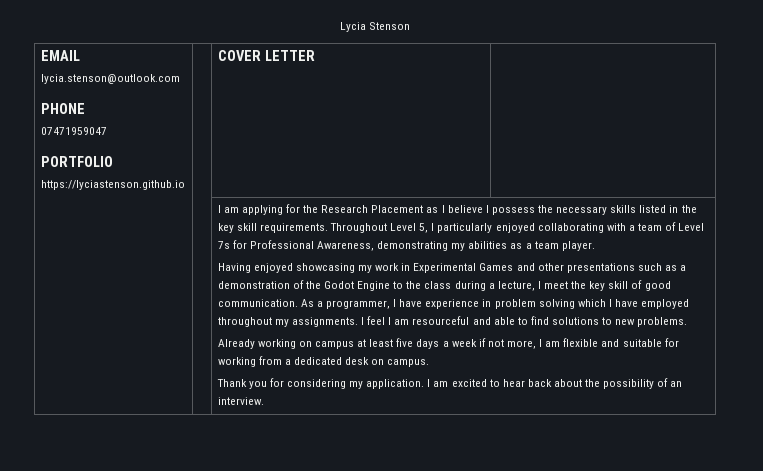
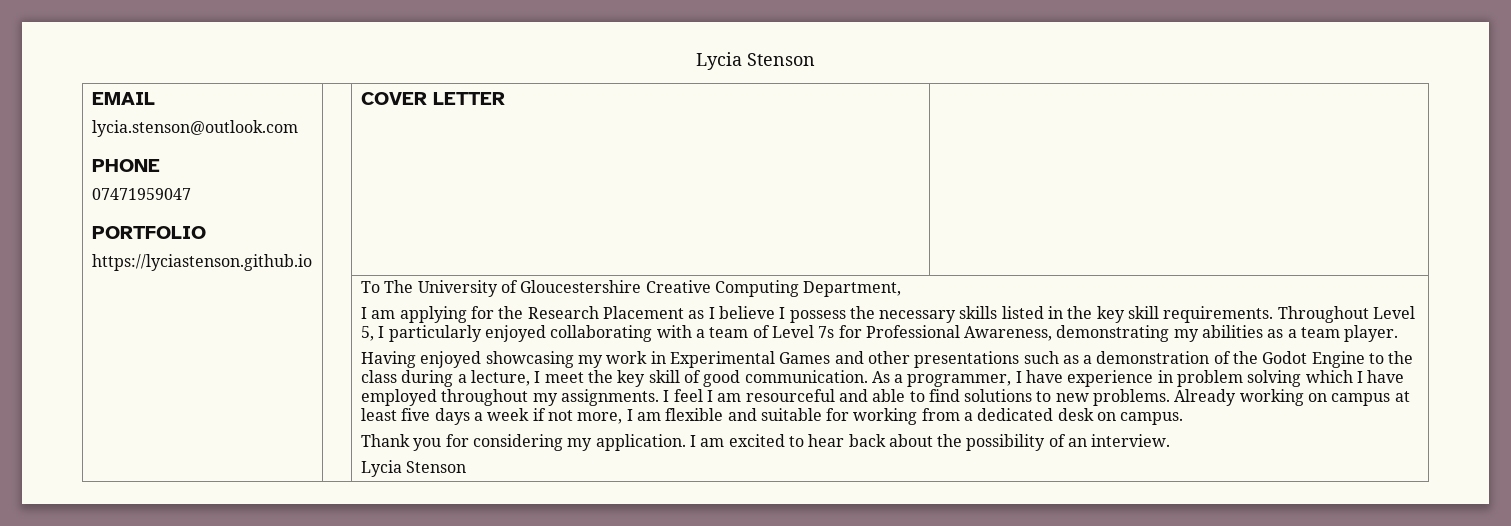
+ To The University of Gloucestershire Creative Computing Department,
- I feel I am resourceful and able to find solutions to new problems.
- Already working on campus at least five days a week if not more, I am flexible and suitable for working from a dedicated desk on campus.
+ I feel I am resourceful and able to find solutions to new problems. Already working on campus at least five days a week if not more, I am flexible and suitable for working from a dedicated desk on campus.
  I am excited to hear back about the possibility of an interview.
+ Lycia Stenson

